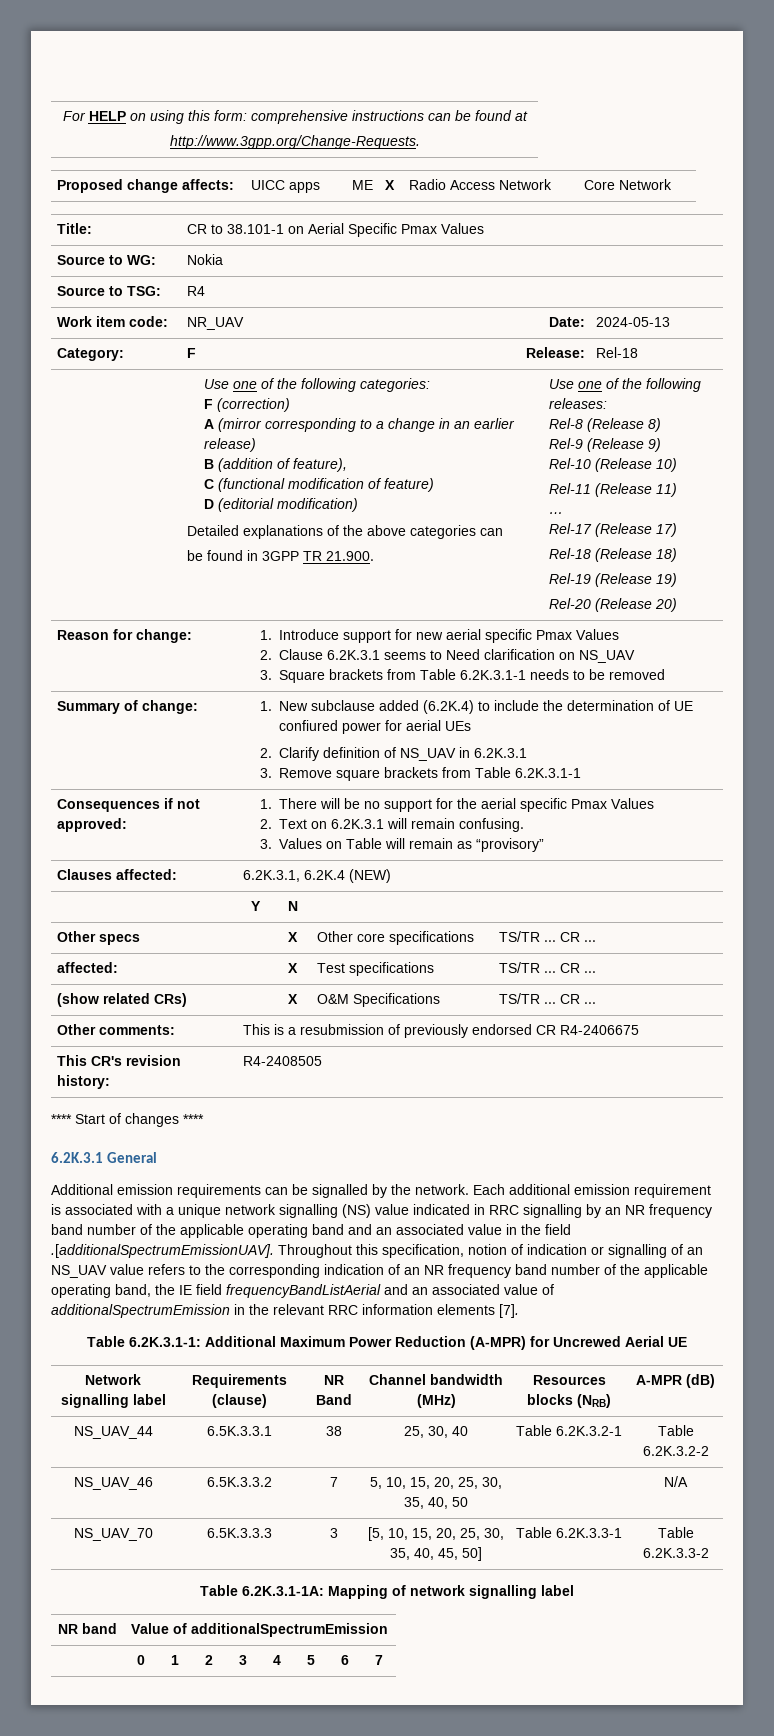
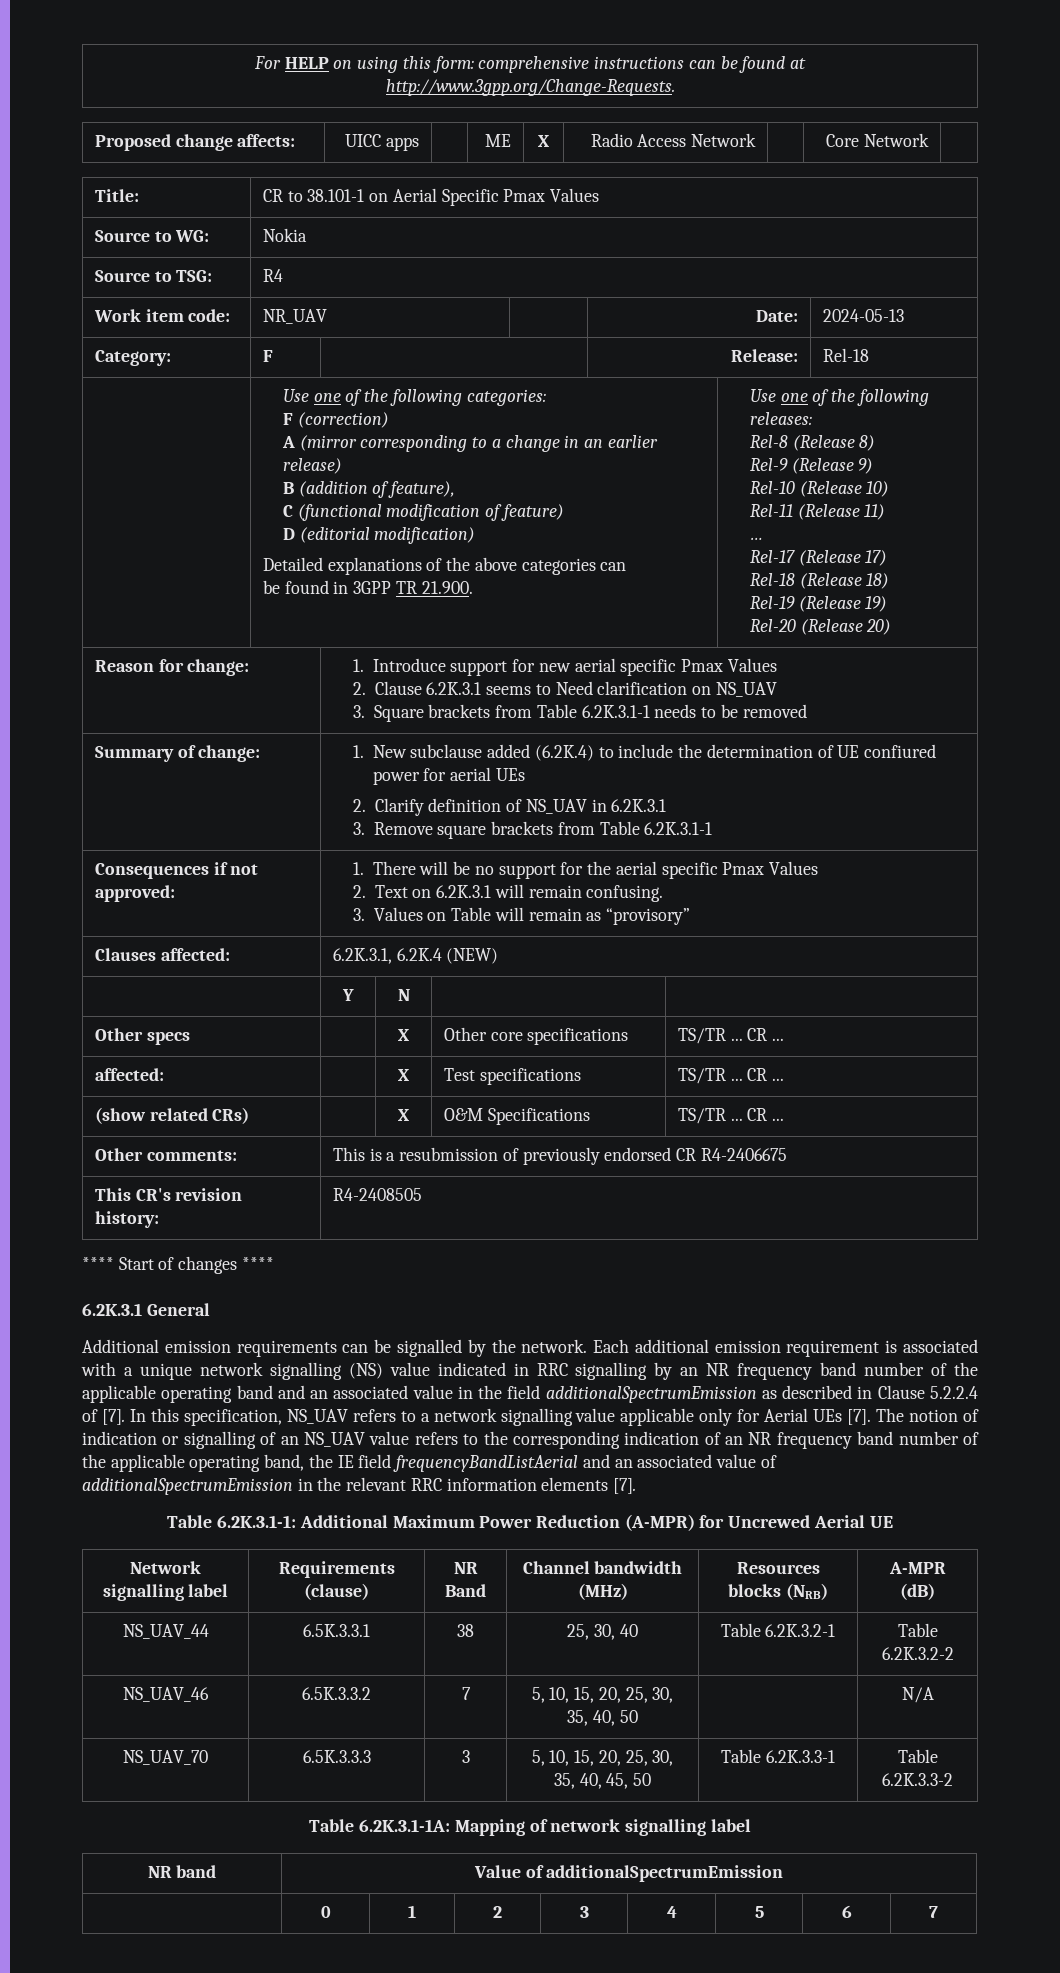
- Each additional emission requirement is associated with a unique network signalling (NS) value indicated in RRC signalling by an NR frequency band number of the applicable operating band and an associated value in the field .[additionalSpectrumEmissionUAV]. Throughout this specification, notion of indication or signalling of an NS_UAV value refers to the corresponding indication of an NR frequency band number of the applicable operating band, the IE field frequencyBandListAerial and an associated value of additionalSpectrumEmission in the relevant RRC information elements [7].
+ Each additional emission requirement is associated with a unique network signalling (NS) value indicated in RRC signalling by an NR frequency band number of the applicable operating band and an associated value in the field additionalSpectrumEmission as described in Clause 5.2.2.4 of [7]. In this specification, NS_UAV refers to a network signalling value applicable only for Aerial UEs [7]. The notion of indication or signalling of an NS_UAV value refers to the corresponding indication of an NR frequency band number of the applicable operating band, the IE field frequencyBandListAerial and an associated value of additionalSpectrumEmission in the relevant RRC information elements [7].
- NS_UAV_70 | 6.5K.3.3.3 | 3 | [5, 10, 15, 20, 25, 30, 35, 40, 45, 50] | Table 6.2K.3.3-1 | Table 6.2K.3.3-2
+ NS_UAV_70 | 6.5K.3.3.3 | 3 | 5, 10, 15, 20, 25, 30, 35, 40, 45, 50 | Table 6.2K.3.3-1 | Table 6.2K.3.3-2

